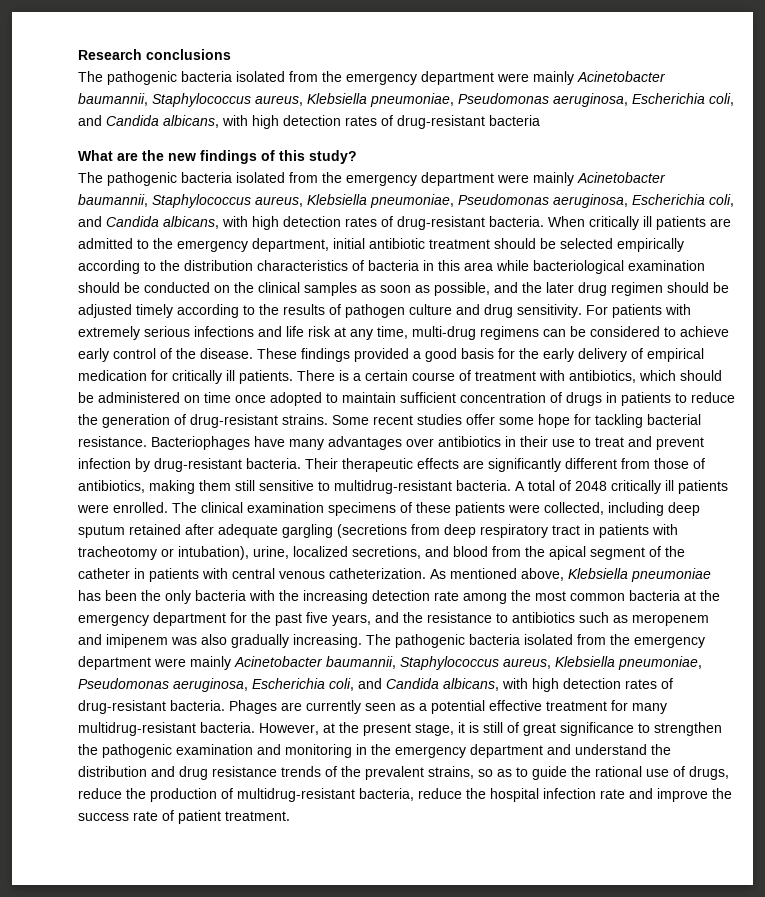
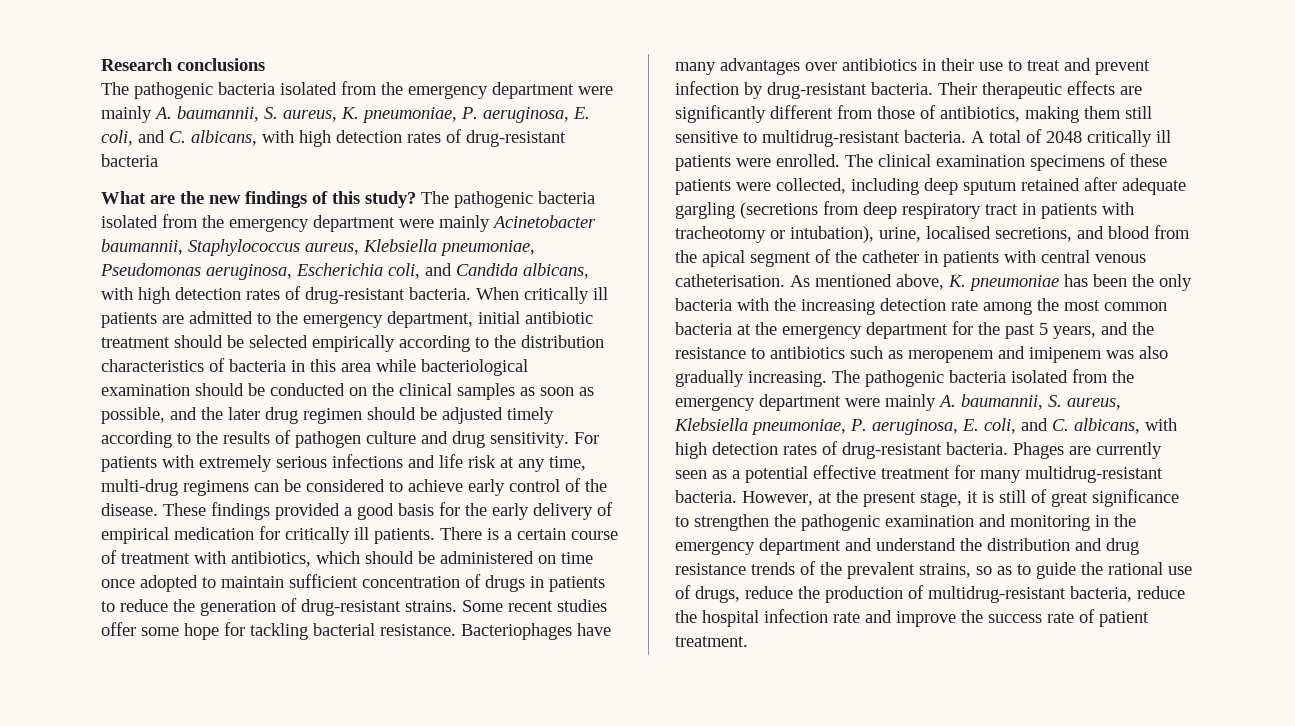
- The pathogenic bacteria isolated from the emergency department were mainly Acinetobacter baumannii, Staphylococcus aureus, Klebsiella pneumoniae, Pseudomonas aeruginosa, Escherichia coli, and Candida albicans, with high detection rates of drug-resistant bacteria
+ The pathogenic bacteria isolated from the emergency department were mainly A. baumannii, S. aureus, K. pneumoniae, P. aeruginosa, E. coli, and C. albicans, with high detection rates of drug-resistant bacteria
- What are the new findings of this study?
- The pathogenic bacteria isolated from the emergency department were mainly Acinetobacter baumannii, Staphylococcus aureus, Klebsiella pneumoniae, Pseudomonas aeruginosa, Escherichia coli, and Candida albicans, with high detection rates of drug-resistant bacteria.
+ What are the new findings of this study? The pathogenic bacteria isolated from the emergency department were mainly Acinetobacter baumannii, Staphylococcus aureus, Klebsiella pneumoniae, Pseudomonas aeruginosa, Escherichia coli, and Candida albicans, with high detection rates of drug-resistant bacteria.
- The clinical examination specimens of these patients were collected, including deep sputum retained after adequate gargling (secretions from deep respiratory tract in patients with tracheotomy or intubation), urine, localized secretions, and blood from the apical segment of the catheter in patients with central venous catheterization.
+ The clinical examination specimens of these patients were collected, including deep sputum retained after adequate gargling (secretions from deep respiratory tract in patients with tracheotomy or intubation), urine, localised secretions, and blood from the apical segment of the catheter in patients with central venous catheterisation.
- As mentioned above, Klebsiella pneumoniae has been the only bacteria with the increasing detection rate among the most common bacteria at the emergency department for the past five years, and the resistance to antibiotics such as meropenem and imipenem was also gradually increasing. The pathogenic bacteria isolated from the emergency department were mainly Acinetobacter baumannii, Staphylococcus aureus, Klebsiella pneumoniae, Pseudomonas aeruginosa, Escherichia coli, and Candida albicans, with high detection rates of drug-resistant bacteria.
+ As mentioned above, K. pneumoniae has been the only bacteria with the increasing detection rate among the most common bacteria at the emergency department for the past 5 years, and the resistance to antibiotics such as meropenem and imipenem was also gradually increasing. The pathogenic bacteria isolated from the emergency department were mainly A. baumannii, S. aureus, Klebsiella pneumoniae, P. aeruginosa, E. coli, and C. albicans, with high detection rates of drug-resistant bacteria.

